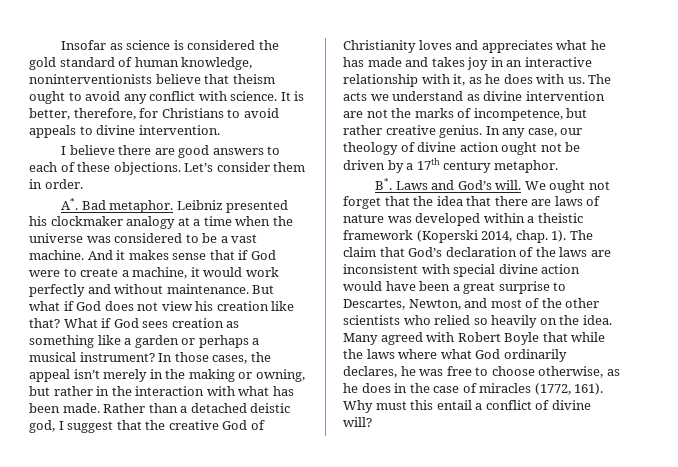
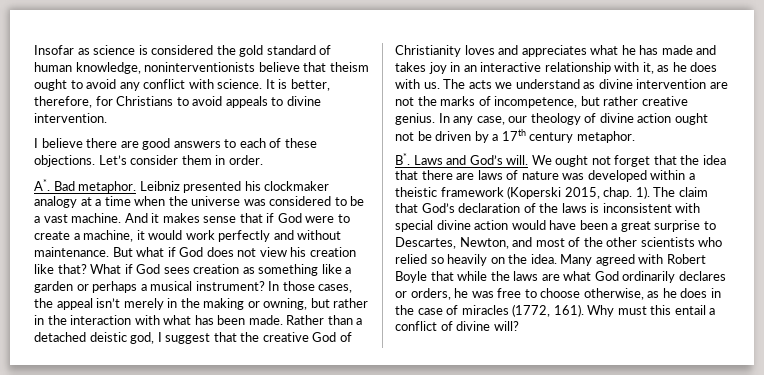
- We ought not forget that the idea that there are laws of nature was developed within a theistic framework (Koperski 2014, chap.
+ We ought not forget that the idea that there are laws of nature was developed within a theistic framework (Koperski 2015, chap.
- The claim that God’s declaration of the laws are inconsistent with special divine action would have been a great surprise to Descartes, Newton, and most of the other scientists who relied so heavily on the idea.
+ The claim that God’s declaration of the laws is inconsistent with special divine action would have been a great surprise to Descartes, Newton, and most of the other scientists who relied so heavily on the idea.
- Many agreed with Robert Boyle that while the laws where what God ordinarily declares, he was free to choose otherwise, as he does in the case of miracles (1772, 161).
+ Many agreed with Robert Boyle that while the laws are what God ordinarily declares or orders, he was free to choose otherwise, as he does in the case of miracles (1772, 161).

